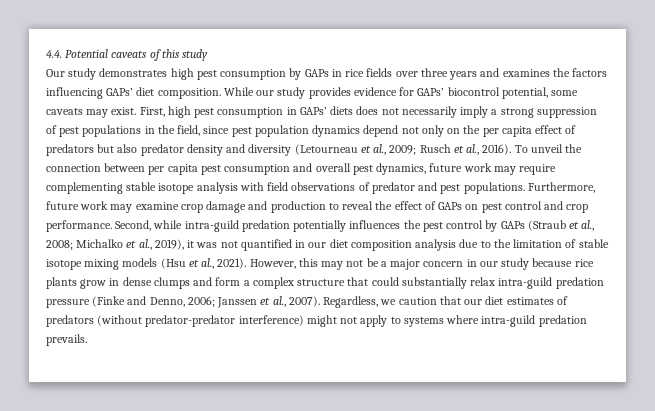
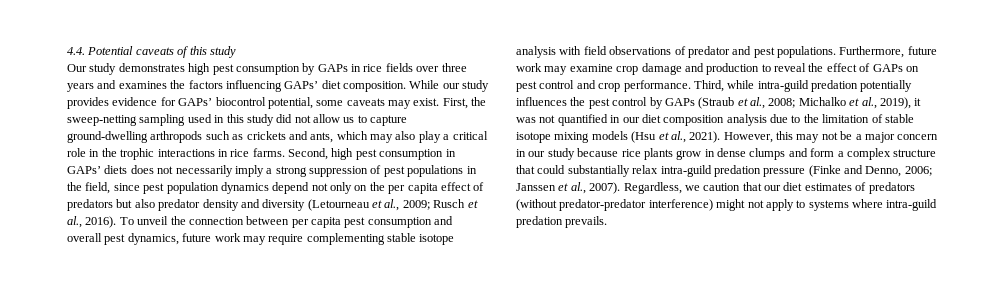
- First, high pest consumption in GAPs’ diets does not necessarily imply a strong suppression of pest populations in the field, since pest population dynamics depend not only on the per capita effect of predators but also predator density and diversity (Letourneau et al., 2009; Rusch et al., 2016).
+ First, the sweep-netting sampling used in this study did not allow us to capture ground-dwelling arthropods such as crickets and ants, which may also play a critical role in the trophic interactions in rice farms. Second, high pest consumption in GAPs’ diets does not necessarily imply a strong suppression of pest populations in the field, since pest population dynamics depend not only on the per capita effect of predators but also predator density and diversity (Letourneau et al., 2009; Rusch et al., 2016).
- Second, while intra-guild predation potentially influences the pest control by GAPs (Straub et al., 2008; Michalko et al., 2019), it was not quantified in our diet composition analysis due to the limitation of stable isotope mixing models (Hsu et al., 2021).
+ Third, while intra-guild predation potentially influences the pest control by GAPs (Straub et al., 2008; Michalko et al., 2019), it was not quantified in our diet composition analysis due to the limitation of stable isotope mixing models (Hsu et al., 2021).

